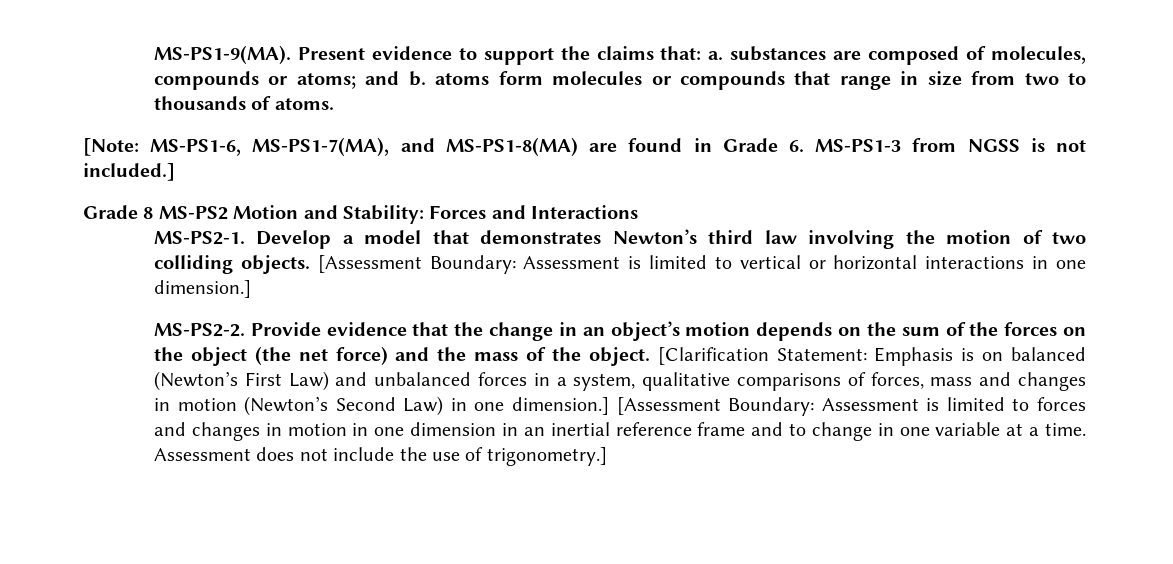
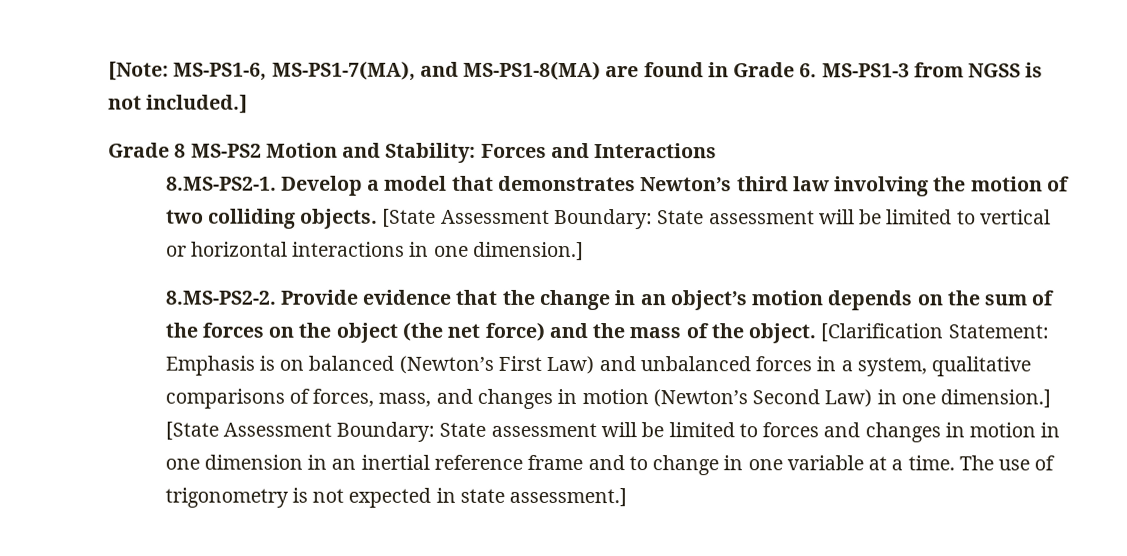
- MS-PS1-9(MA). Present evidence to support the claims that: a. substances are composed of molecules, compounds or atoms; and b. atoms form molecules or compounds that range in size from two to thousands of atoms.
- MS-PS2-1. Develop a model that demonstrates Newton’s third law involving the motion of two colliding objects.
+ 8.MS-PS2-1. Develop a model that demonstrates Newton’s third law involving the motion of two colliding objects.
- [Assessment Boundary: Assessment is limited to vertical or horizontal interactions in one dimension.]
+ [State Assessment Boundary: State assessment will be limited to vertical or horizontal interactions in one dimension.]
- MS-PS2-2. Provide evidence that the change in an object’s motion depends on the sum of the forces on the object (the net force) and the mass of the object.
+ 8.MS-PS2-2. Provide evidence that the change in an object’s motion depends on the sum of the forces on the object (the net force) and the mass of the object.
- [Clarification Statement: Emphasis is on balanced (Newton’s First Law) and unbalanced forces in a system, qualitative comparisons of forces, mass and changes in motion (Newton’s Second Law) in one dimension.]
+ [Clarification Statement: Emphasis is on balanced (Newton’s First Law) and unbalanced forces in a system, qualitative comparisons of forces, mass, and changes in motion (Newton’s Second Law) in one dimension.]
- [Assessment Boundary: Assessment is limited to forces and changes in motion in one dimension in an inertial reference frame and to change in one variable at a time.
+ [State Assessment Boundary: State assessment will be limited to forces and changes in motion in one dimension in an inertial reference frame and to change in one variable at a time.
- Assessment does not include the use of trigonometry.]
+ The use of trigonometry is not expected in state assessment.]

